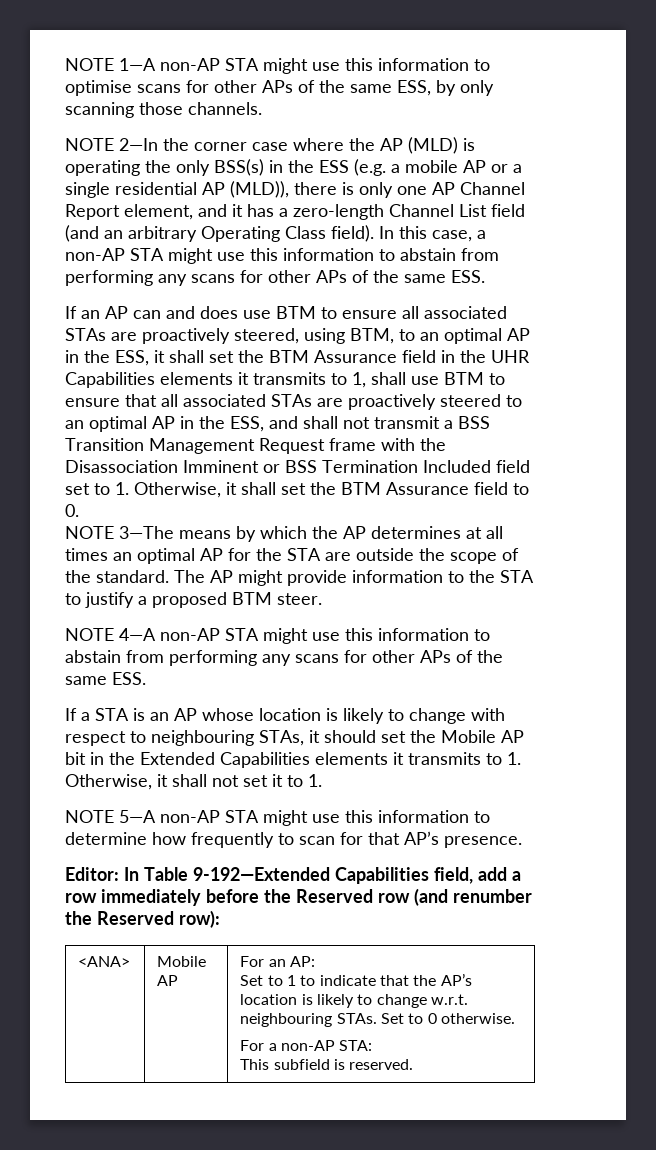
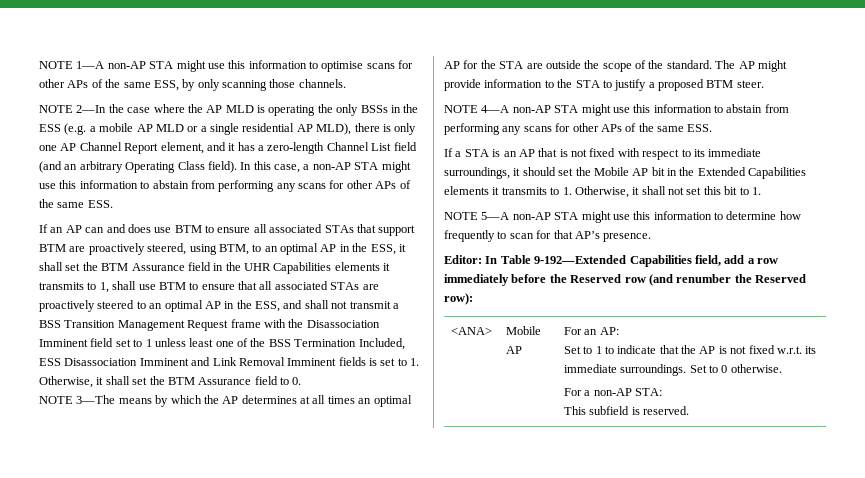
- NOTE 2—In the corner case where the AP (MLD) is operating the only BSS(s) in the ESS (e.g. a mobile AP or a single residential AP (MLD)), there is only one AP Channel Report element, and it has a zero-length Channel List field (and an arbitrary Operating Class field).
+ NOTE 2—In the case where the AP MLD is operating the only BSSs in the ESS (e.g. a mobile AP MLD or a single residential AP MLD), there is only one AP Channel Report element, and it has a zero-length Channel List field (and an arbitrary Operating Class field).
- If an AP can and does use BTM to ensure all associated STAs are proactively steered, using BTM, to an optimal AP in the ESS, it shall set the BTM Assurance field in the UHR Capabilities elements it transmits to 1, shall use BTM to ensure that all associated STAs are proactively steered to an optimal AP in the ESS, and shall not transmit a BSS Transition Management Request frame with the Disassociation Imminent or BSS Termination Included field set to 1. Otherwise, it shall set the BTM Assurance field to 0.
+ If an AP can and does use BTM to ensure all associated STAs that support BTM are proactively steered, using BTM, to an optimal AP in the ESS, it shall set the BTM Assurance field in the UHR Capabilities elements it transmits to 1, shall use BTM to ensure that all associated STAs are proactively steered to an optimal AP in the ESS, and shall not transmit a BSS Transition Management Request frame with the Disassociation Imminent field set to 1 unless least one of the BSS Termination Included, ESS Disassociation Imminent and Link Removal Imminent fields is set to 1. Otherwise, it shall set the BTM Assurance field to 0.
- If a STA is an AP whose location is likely to change with respect to neighbouring STAs, it should set the Mobile AP bit in the Extended Capabilities elements it transmits to 1. Otherwise, it shall not set it to 1.
+ If a STA is an AP that is not fixed with respect to its immediate surroundings, it should set the Mobile AP bit in the Extended Capabilities elements it transmits to 1. Otherwise, it shall not set this bit to 1.
  <ANA> | Mobile AP | For an AP:
- Set to 1 to indicate that the AP’s location is likely to change w.r.t. neighbouring STAs. Set to 0 otherwise.
+ Set to 1 to indicate that the AP is not fixed w.r.t. its immediate surroundings. Set to 0 otherwise.

